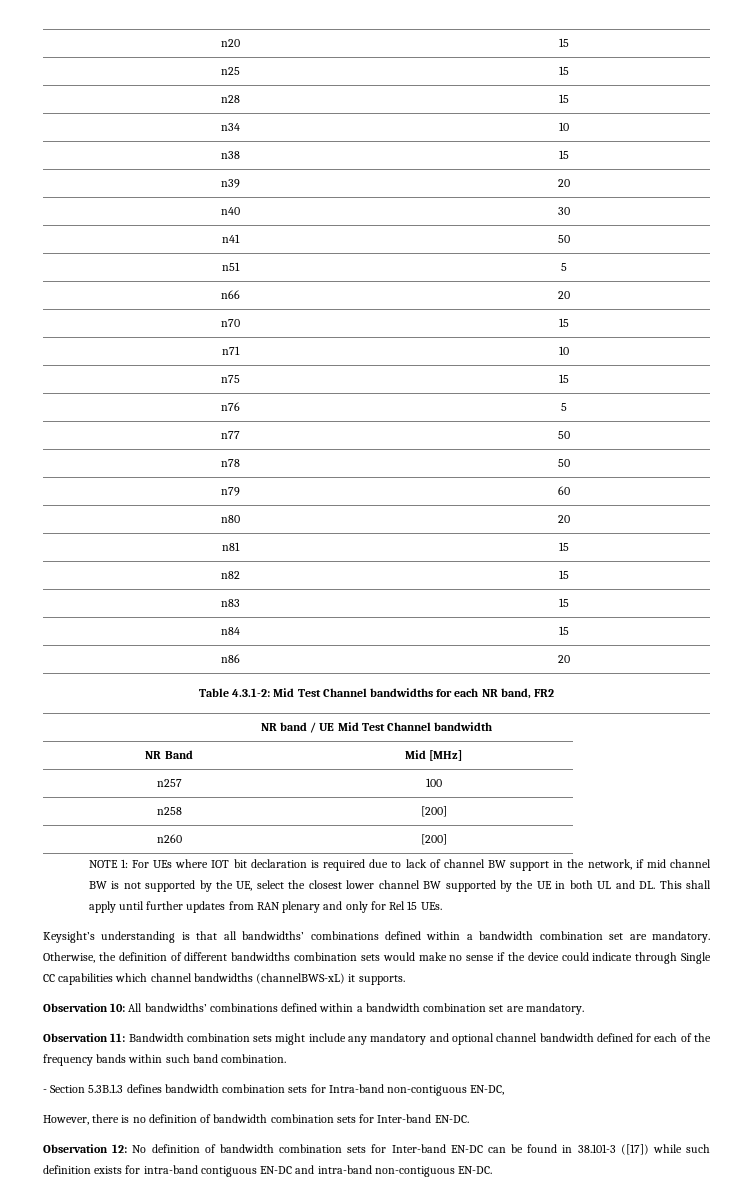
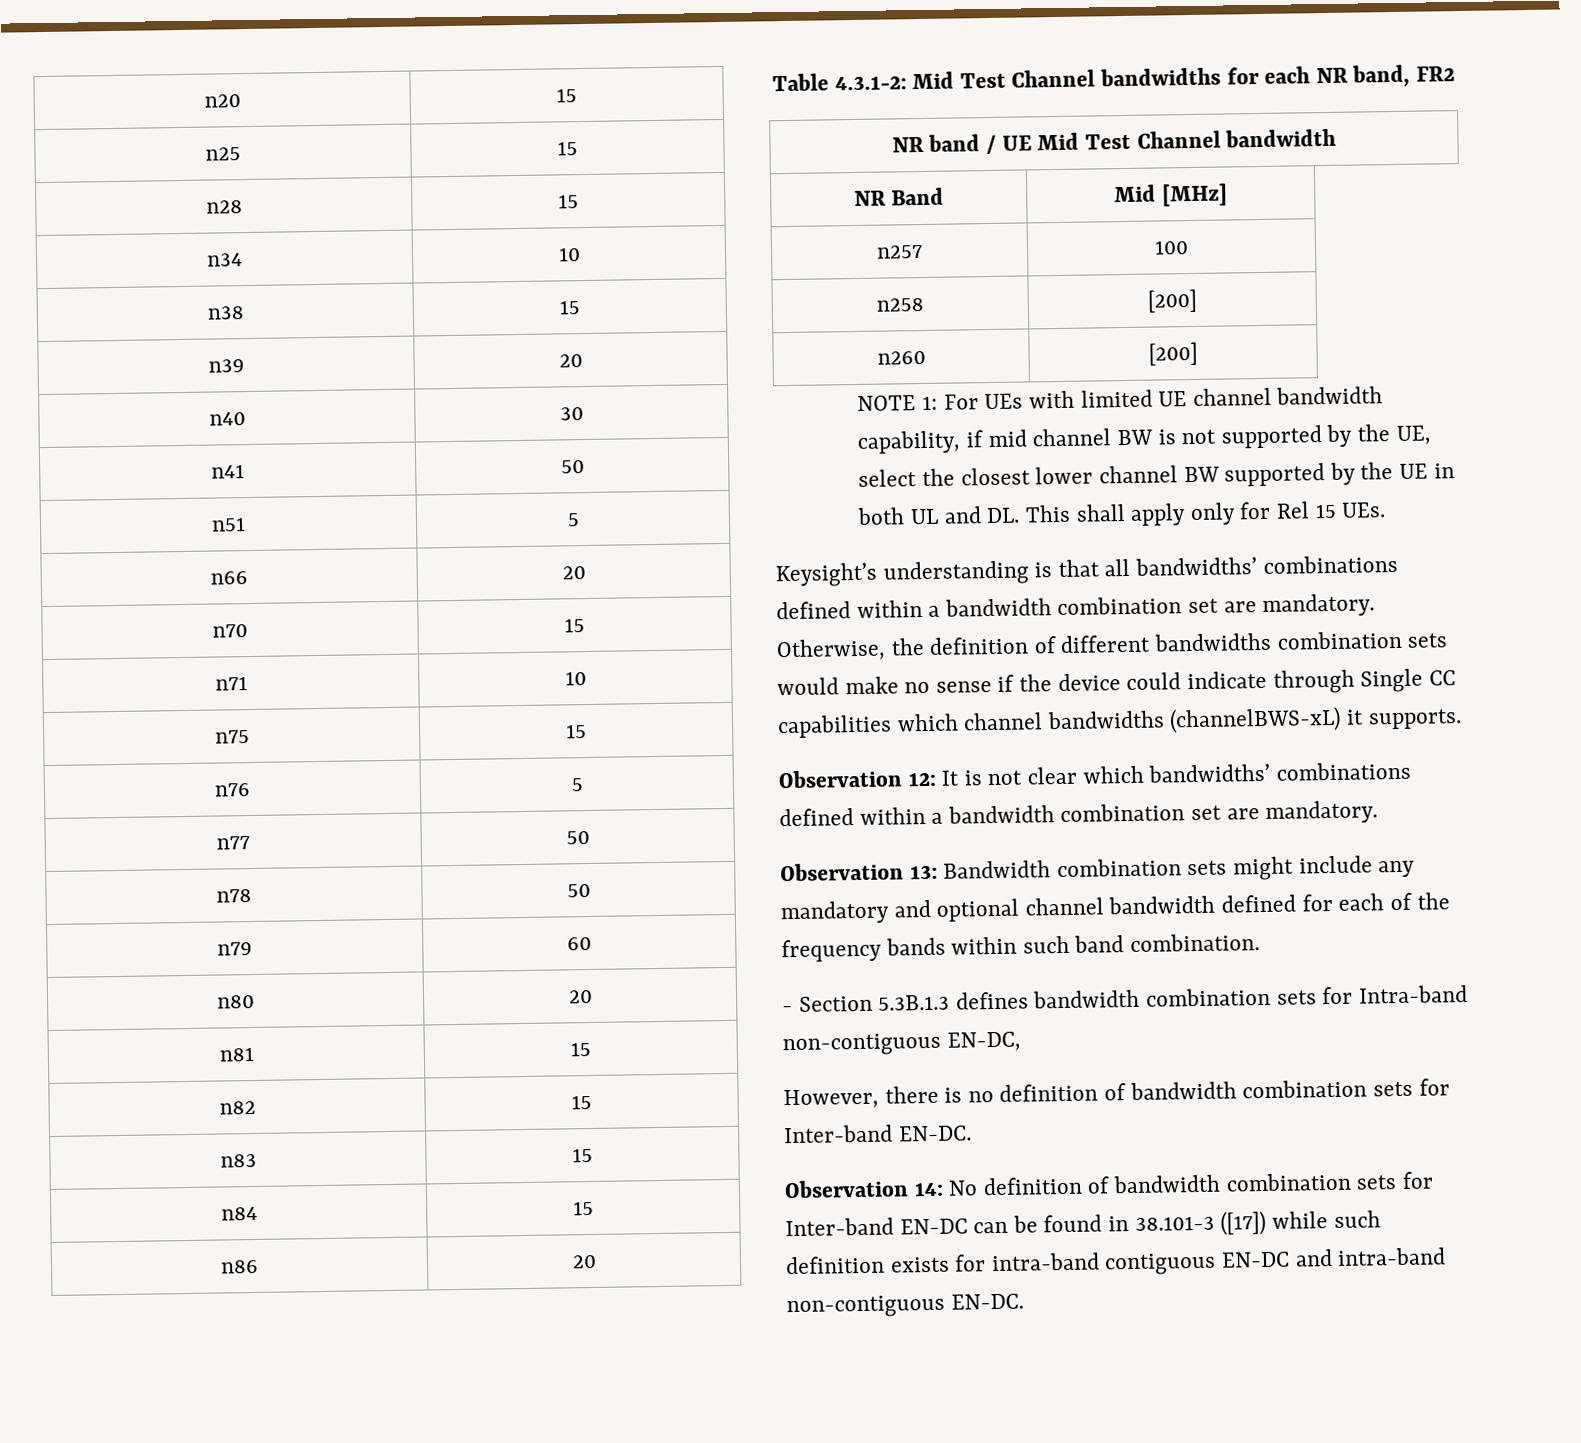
- NOTE 1: For UEs where IOT bit declaration is required due to lack of channel BW support in the network, if mid channel BW is not supported by the UE, select the closest lower channel BW supported by the UE in both UL and DL. This shall apply until further updates from RAN plenary and only for Rel 15 UEs.
+ NOTE 1: For UEs with limited UE channel bandwidth capability, if mid channel BW is not supported by the UE, select the closest lower channel BW supported by the UE in both UL and DL. This shall apply only for Rel 15 UEs.
- Observation 10: All bandwidths’ combinations defined within a bandwidth combination set are mandatory.
+ Observation 12: It is not clear which bandwidths’ combinations defined within a bandwidth combination set are mandatory.
- Observation 11: Bandwidth combination sets might include any mandatory and optional channel bandwidth defined for each of the frequency bands within such band combination.
+ Observation 13: Bandwidth combination sets might include any mandatory and optional channel bandwidth defined for each of the frequency bands within such band combination.
- Observation 12: No definition of bandwidth combination sets for Inter-band EN-DC can be found in 38.101-3 ([17]) while such definition exists for intra-band contiguous EN-DC and intra-band non-contiguous EN-DC.
+ Observation 14: No definition of bandwidth combination sets for Inter-band EN-DC can be found in 38.101-3 ([17]) while such definition exists for intra-band contiguous EN-DC and intra-band non-contiguous EN-DC.

